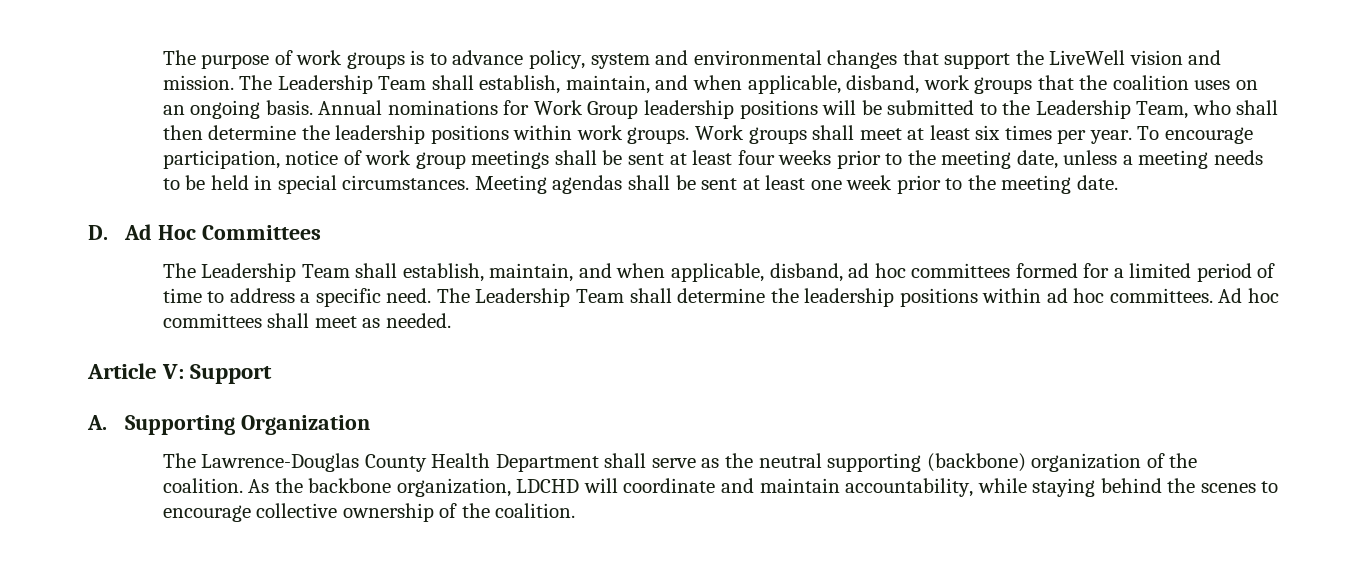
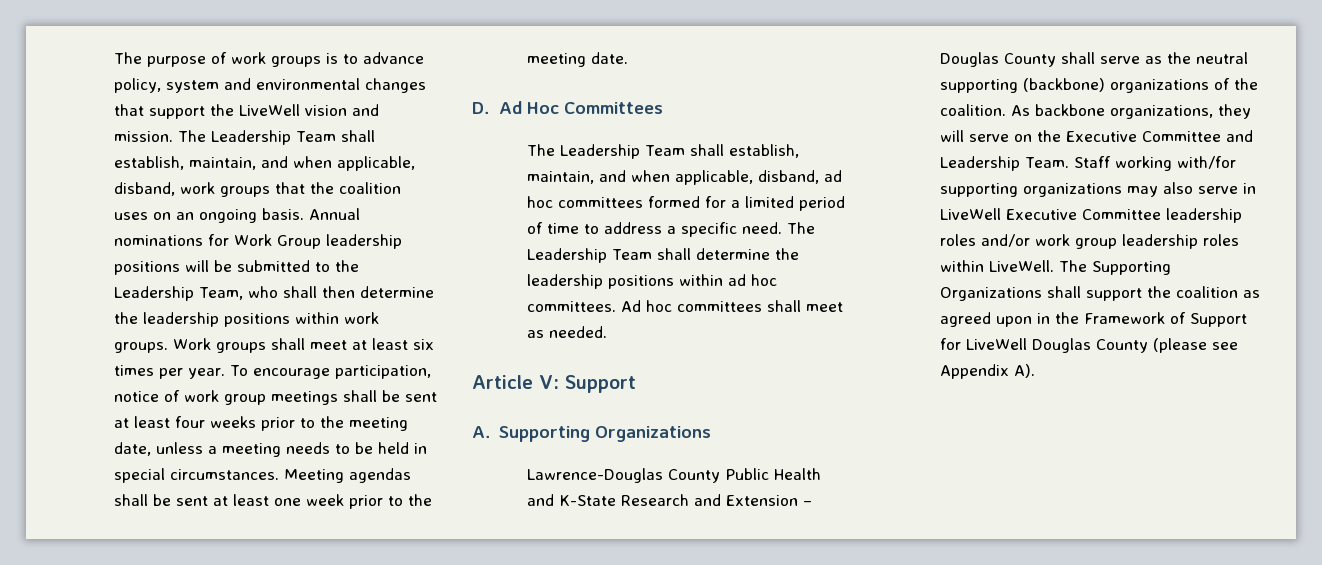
- A. Supporting Organization
- The Lawrence-Douglas County Health Department shall serve as the neutral supporting (backbone) organization of the coalition.
+ A. Supporting Organizations
+ Lawrence-Douglas County Public Health and K-State Research and Extension – Douglas County shall serve as the neutral supporting (backbone) organizations of the coalition.
- As the backbone organization, LDCHD will coordinate and maintain accountability, while staying behind the scenes to encourage collective ownership of the coalition.
+ As backbone organizations, they will serve on the Executive Committee and Leadership Team. Staff working with/for supporting organizations may also serve in LiveWell Executive Committee leadership roles and/or work group leadership roles within LiveWell. The Supporting Organizations shall support the coalition as agreed upon in the Framework of Support for LiveWell Douglas County (please see Appendix A).

